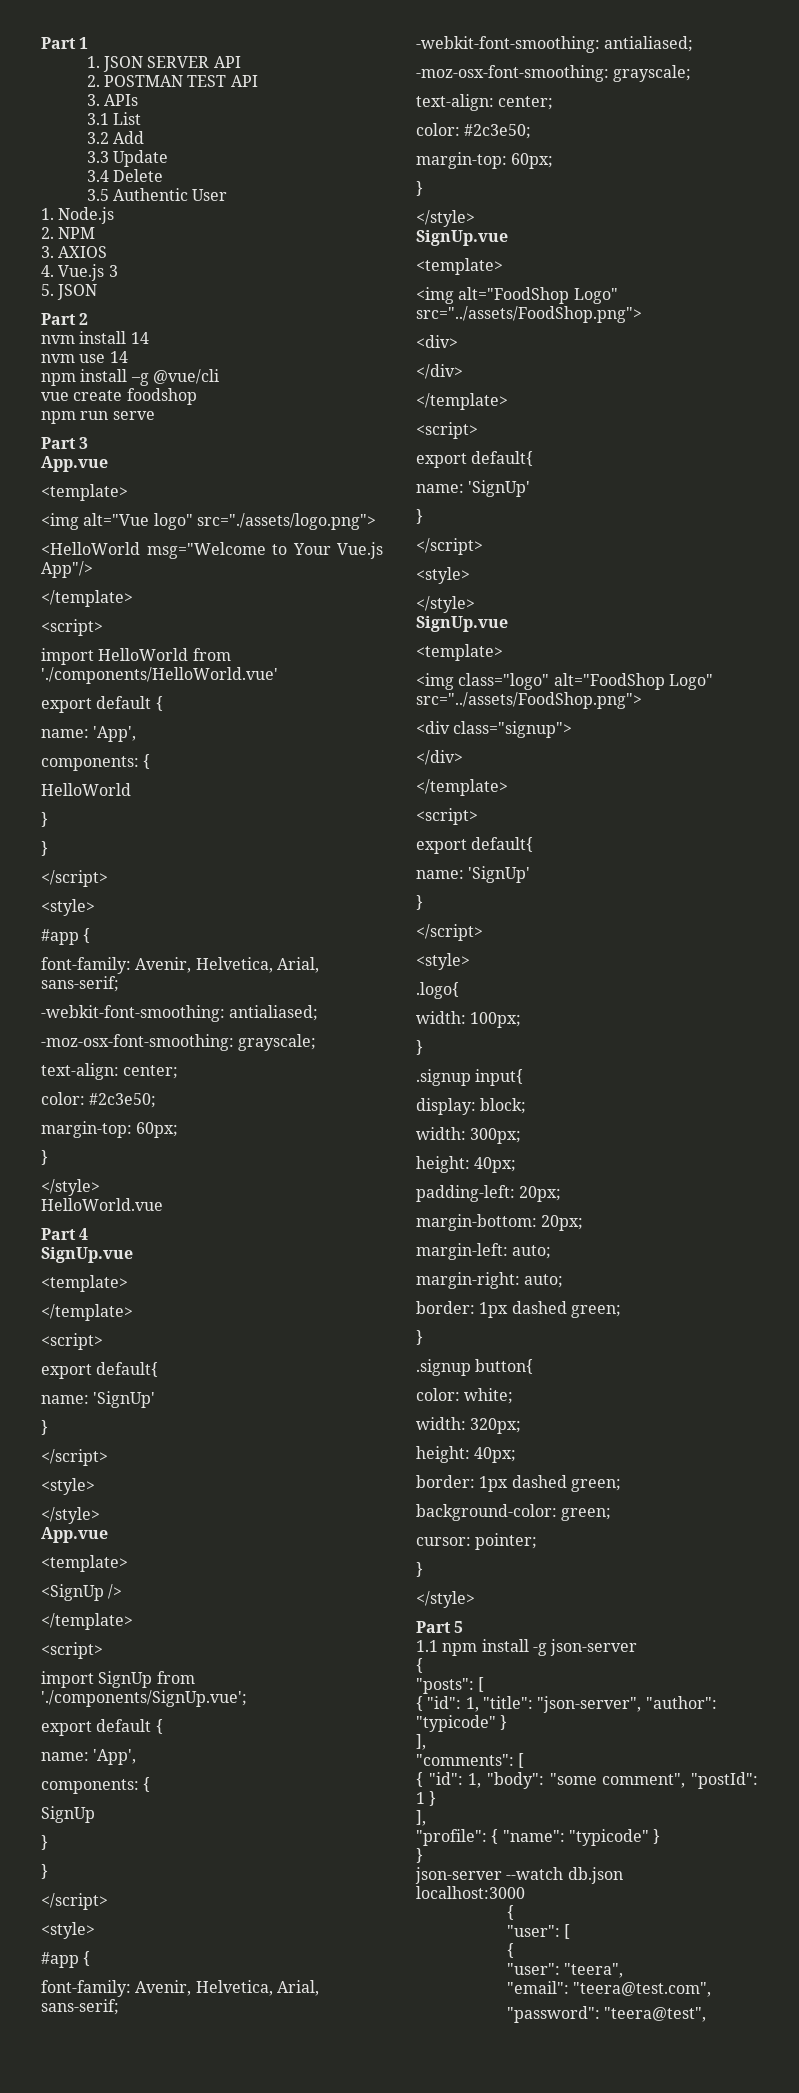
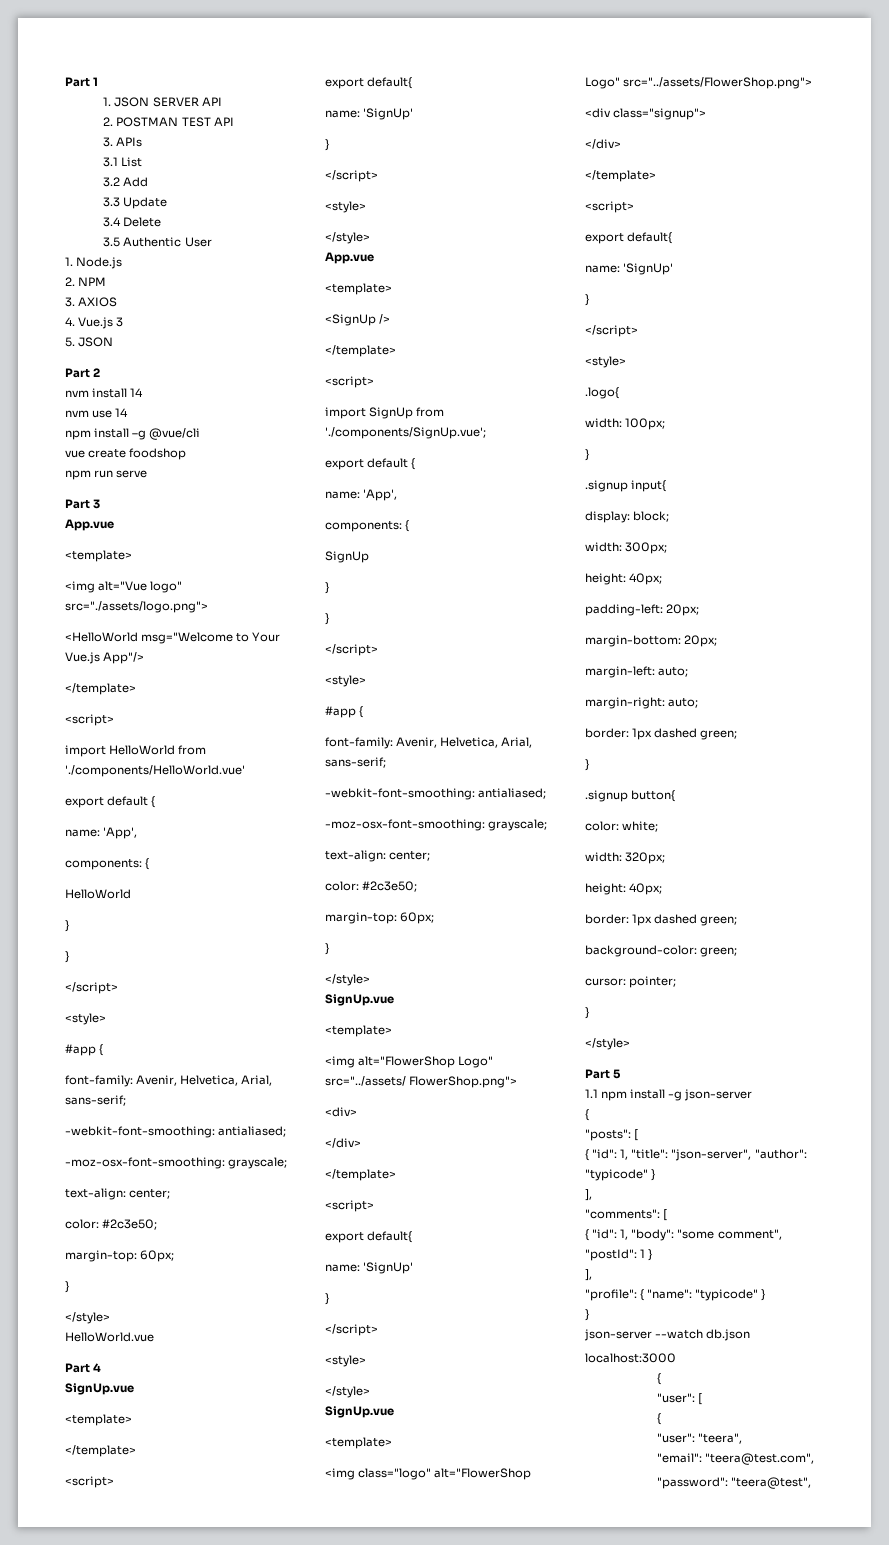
- <img alt="FoodShop Logo" src="../assets/FoodShop.png">
+ <img alt="FlowerShop Logo" src="../assets/ FlowerShop.png">
- <img class="logo" alt="FoodShop Logo" src="../assets/FoodShop.png">
+ <img class="logo" alt="FlowerShop Logo" src="../assets/FlowerShop.png">

